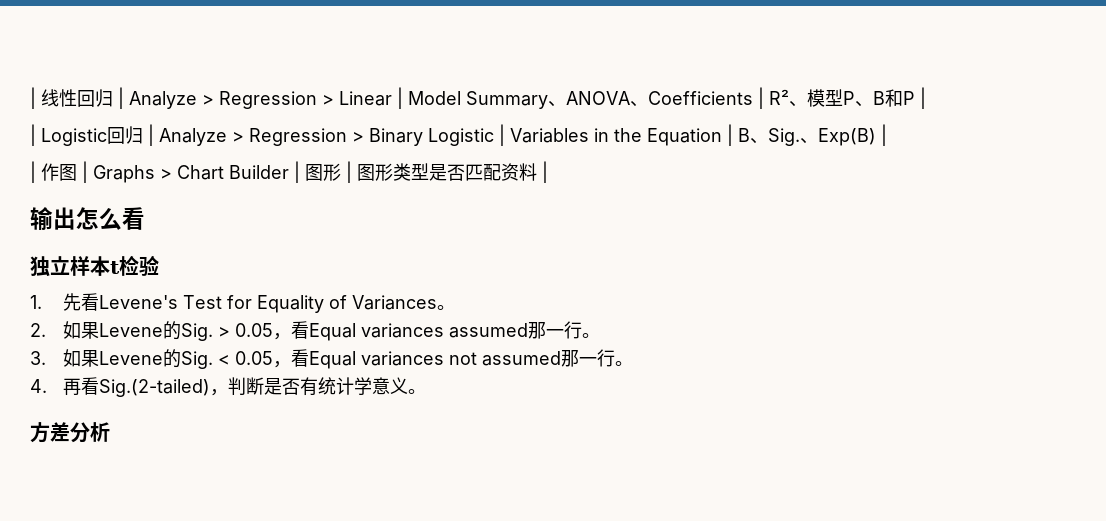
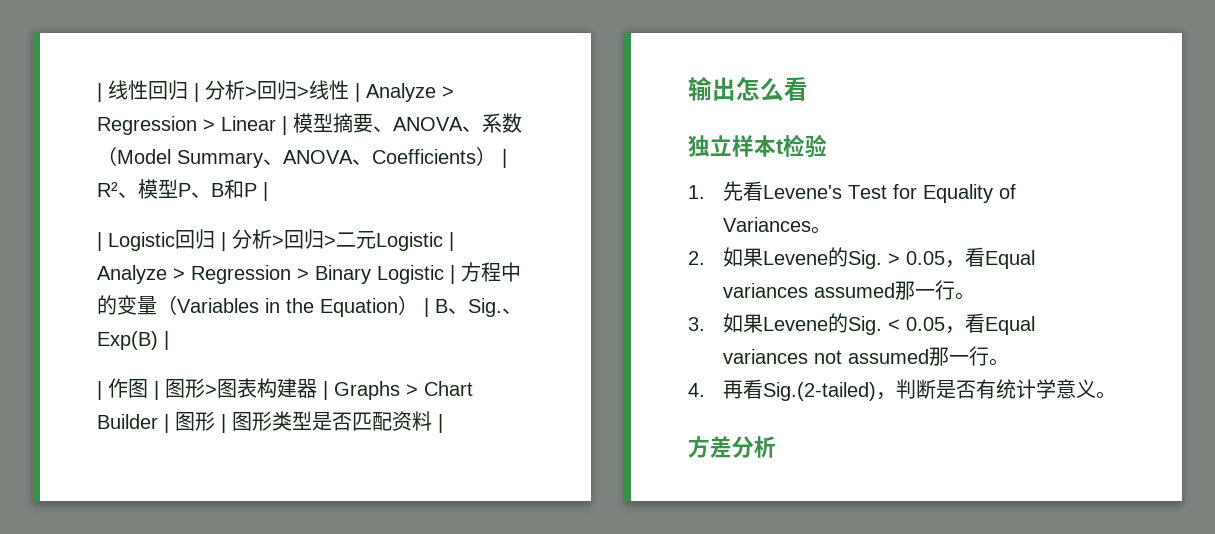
- | 线性回归 | Analyze > Regression > Linear | Model Summary、ANOVA、Coefficients | R²、模型P、B和P |
+ | 线性回归 | 分析>回归>线性 | Analyze > Regression > Linear | 模型摘要、ANOVA、系数（Model Summary、ANOVA、Coefficients） | R²、模型P、B和P |
- | Logistic回归 | Analyze > Regression > Binary Logistic | Variables in the Equation | B、Sig.、Exp(B) |
+ | Logistic回归 | 分析>回归>二元Logistic | Analyze > Regression > Binary Logistic | 方程中的变量（Variables in the Equation） | B、Sig.、Exp(B) |
- | 作图 | Graphs > Chart Builder | 图形 | 图形类型是否匹配资料 |
+ | 作图 | 图形>图表构建器 | Graphs > Chart Builder | 图形 | 图形类型是否匹配资料 |

